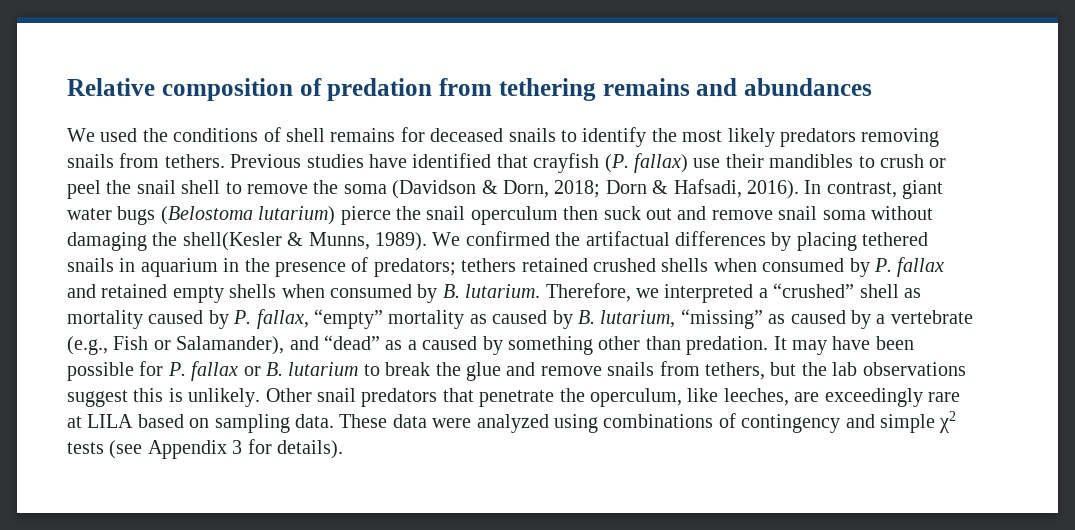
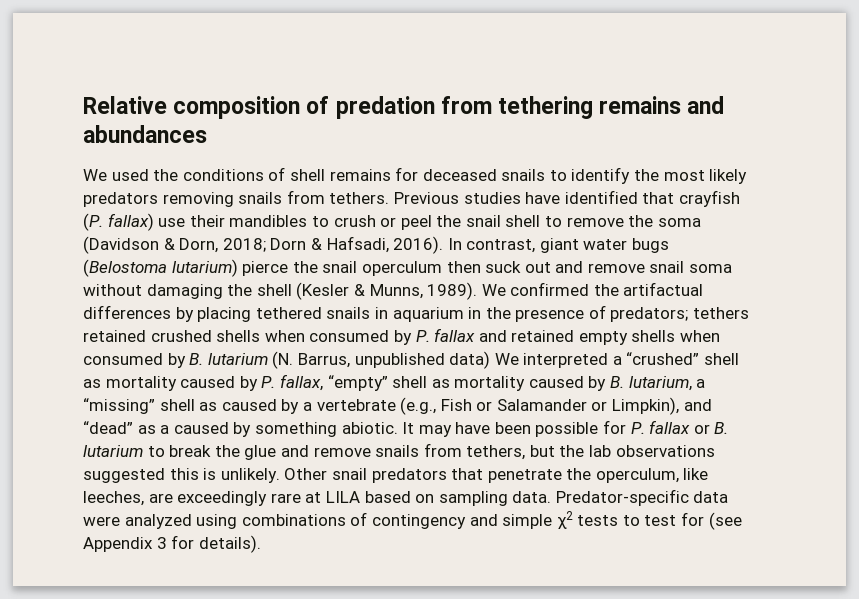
- In contrast, giant water bugs (Belostoma lutarium) pierce the snail operculum then suck out and remove snail soma without damaging the shell(Kesler & Munns, 1989).
+ In contrast, giant water bugs (Belostoma lutarium) pierce the snail operculum then suck out and remove snail soma without damaging the shell (Kesler & Munns, 1989).
- tethers retained crushed shells when consumed by P. fallax and retained empty shells when consumed by B. lutarium. Therefore, we interpreted a “crushed” shell as mortality caused by P. fallax, “empty” mortality as caused by B. lutarium, “missing” as caused by a vertebrate (e.g., Fish or Salamander), and “dead” as a caused by something other than predation.
+ tethers retained crushed shells when consumed by P. fallax and retained empty shells when consumed by B. lutarium (N. Barrus, unpublished data) We interpreted a “crushed” shell as mortality caused by P. fallax, “empty” shell as mortality caused by B. lutarium, a “missing” shell as caused by a vertebrate (e.g., Fish or Salamander or Limpkin), and “dead” as a caused by something abiotic.
- It may have been possible for P. fallax or B. lutarium to break the glue and remove snails from tethers, but the lab observations suggest this is unlikely.
+ It may have been possible for P. fallax or B. lutarium to break the glue and remove snails from tethers, but the lab observations suggested this is unlikely.
- These data were analyzed using combinations of contingency and simple χ2 tests (see Appendix 3 for details).
+ Predator-specific data were analyzed using combinations of contingency and simple χ2 tests to test for (see Appendix 3 for details).

